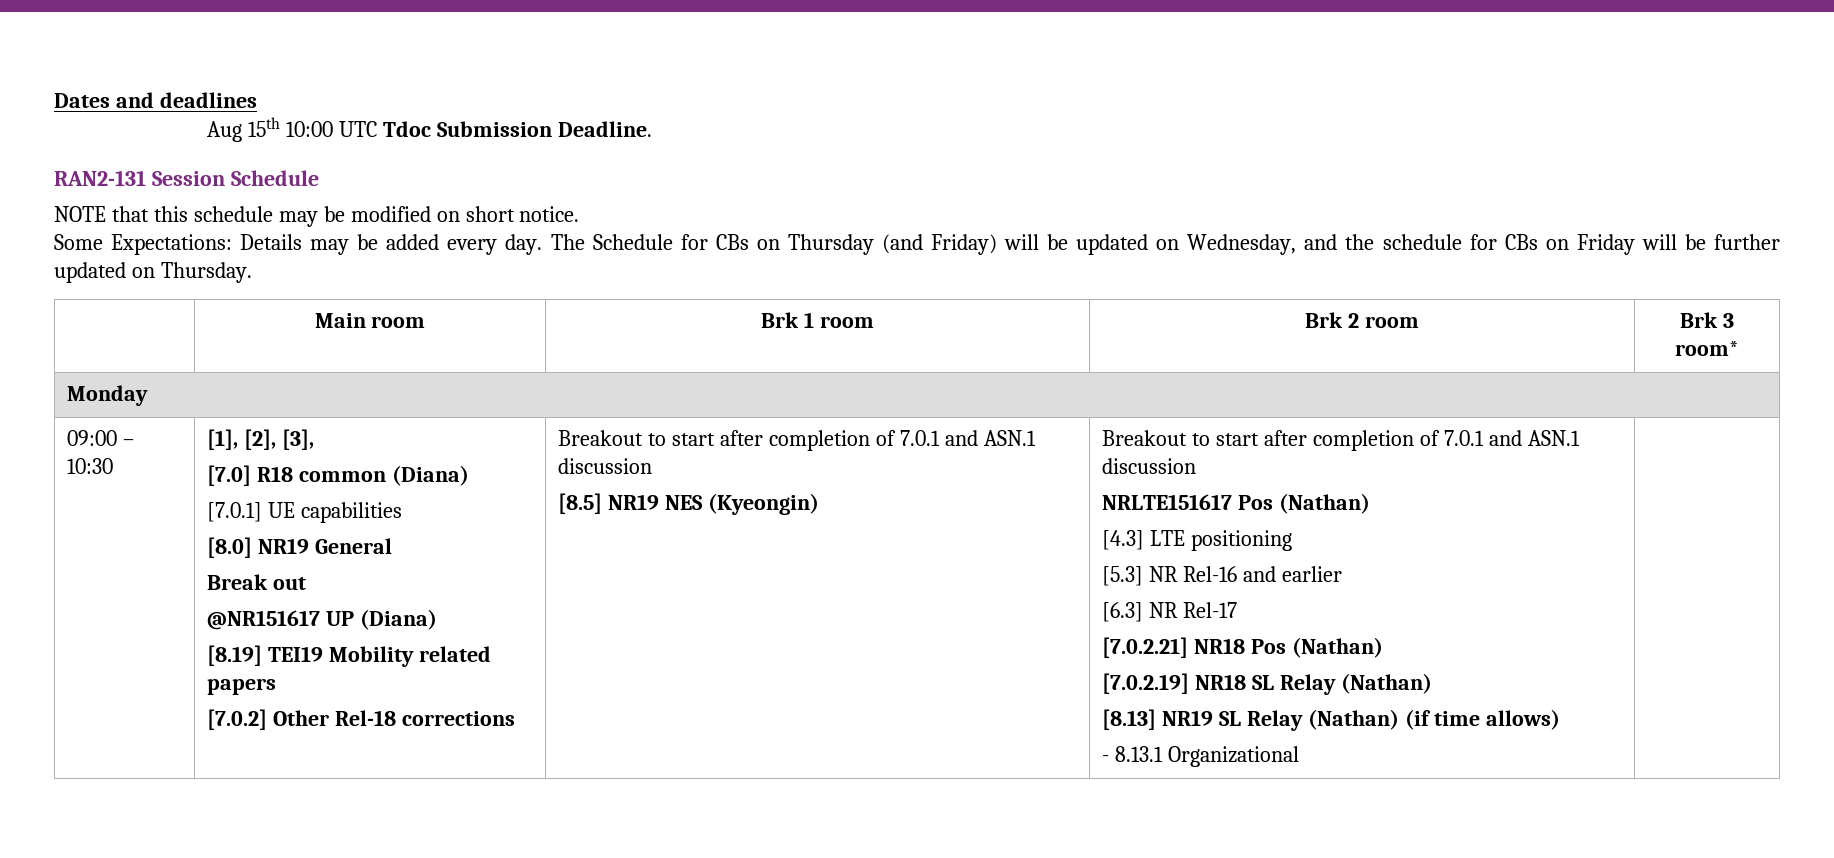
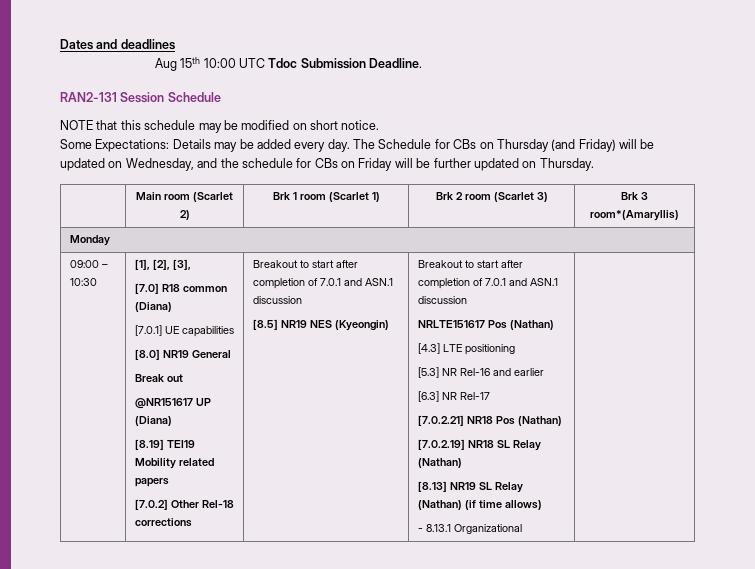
- | Main room | Brk 1 room | Brk 2 room | Brk 3 room*
+ | Main room (Scarlet 2) | Brk 1 room (Scarlet 1) | Brk 2 room (Scarlet 3) | Brk 3 room*(Amaryllis)

